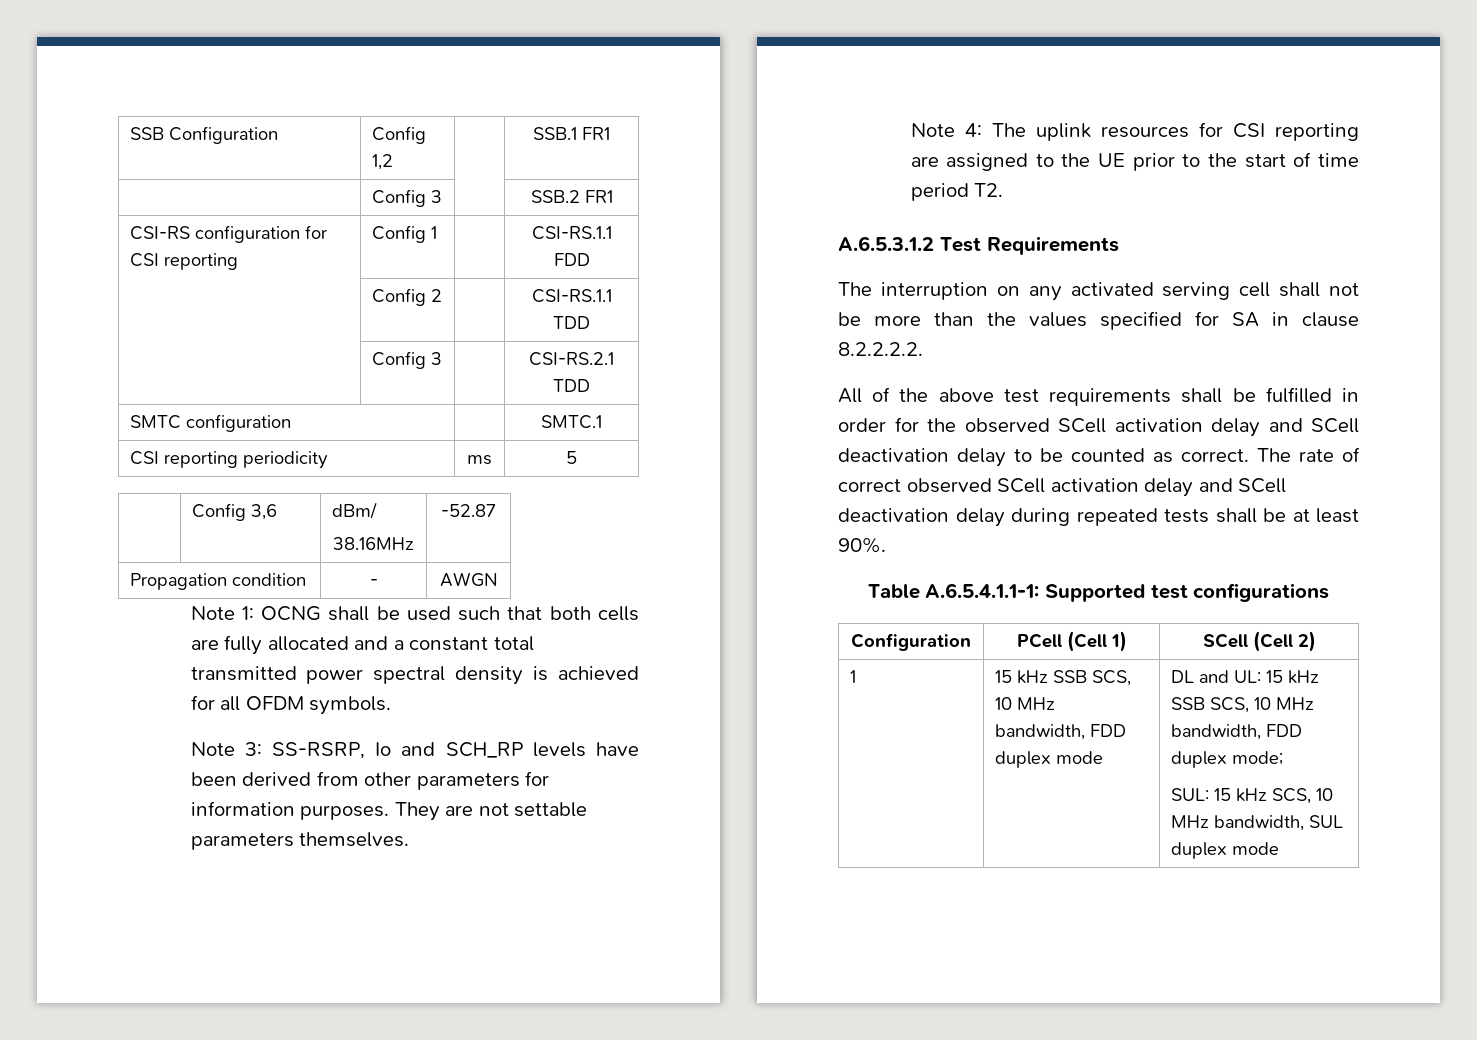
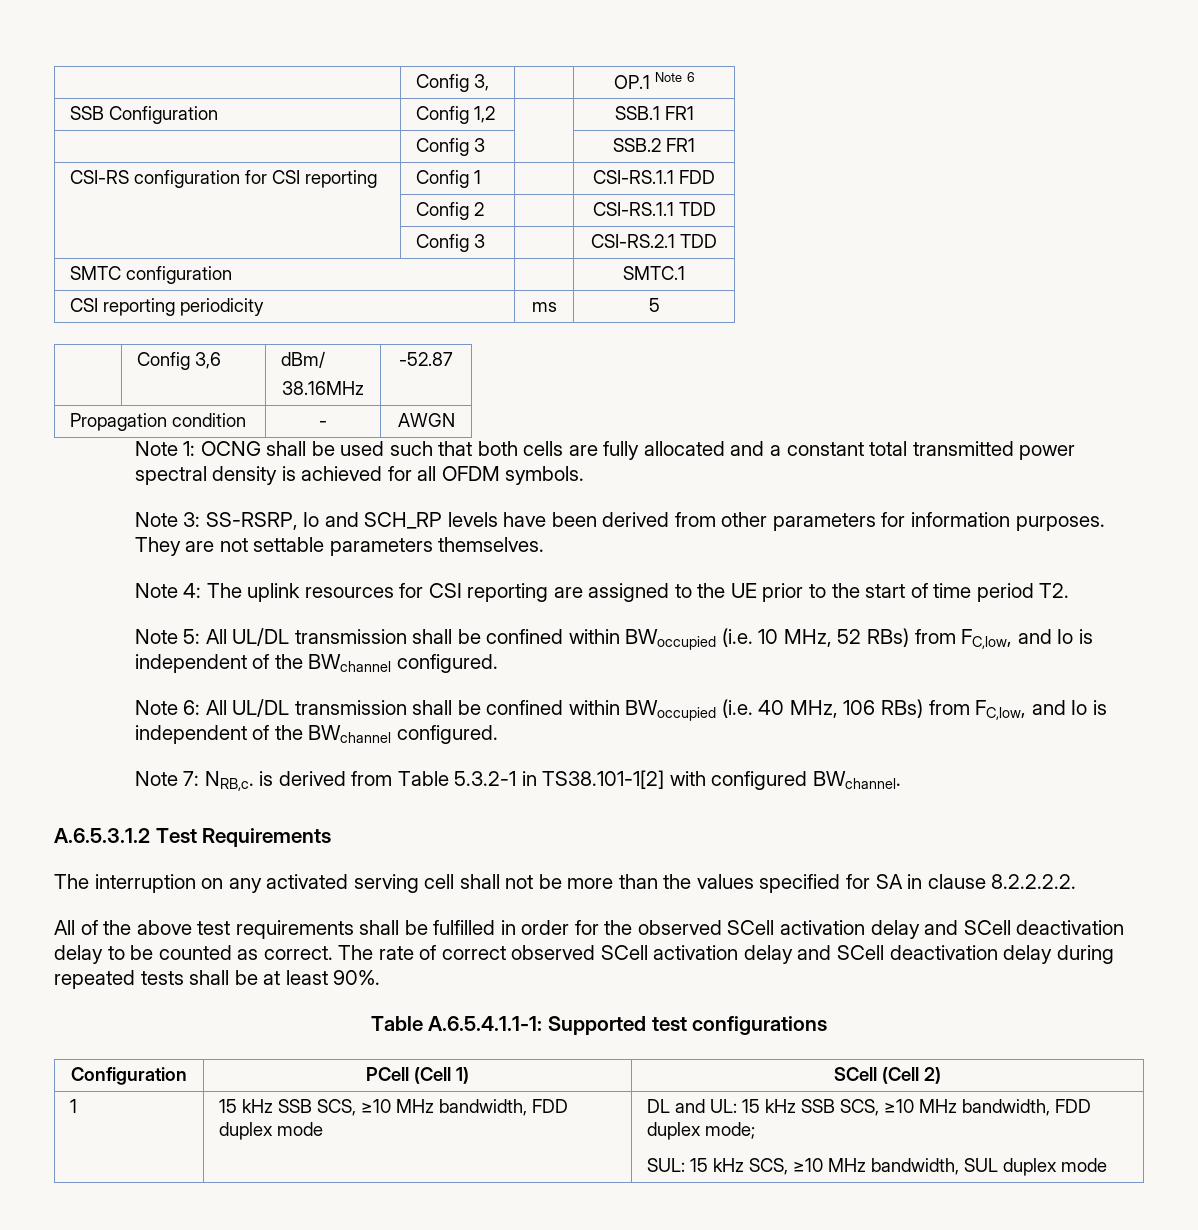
+ | Config 3, | | OP.1 Note 6
+ Note 5: All UL/DL transmission shall be confined within BWoccupied (i.e. 10 MHz, 52 RBs) from FC,low, and Io is independent of the BWchannel configured.
+ Note 6: All UL/DL transmission shall be confined within BWoccupied (i.e. 40 MHz, 106 RBs) from FC,low, and Io is independent of the BWchannel configured.
+ Note 7: NRB,c. is derived from Table 5.3.2-1 in TS38.101-1[2] with configured BWchannel.
- 1 | 15 kHz SSB SCS, 10 MHz bandwidth, FDD duplex mode | DL and UL: 15 kHz SSB SCS, 10 MHz bandwidth, FDD duplex mode;
- SUL: 15 kHz SCS, 10 MHz bandwidth, SUL duplex mode
+ 1 | 15 kHz SSB SCS, ≥10 MHz bandwidth, FDD duplex mode | DL and UL: 15 kHz SSB SCS, ≥10 MHz bandwidth, FDD duplex mode;
+ SUL: 15 kHz SCS, ≥10 MHz bandwidth, SUL duplex mode

